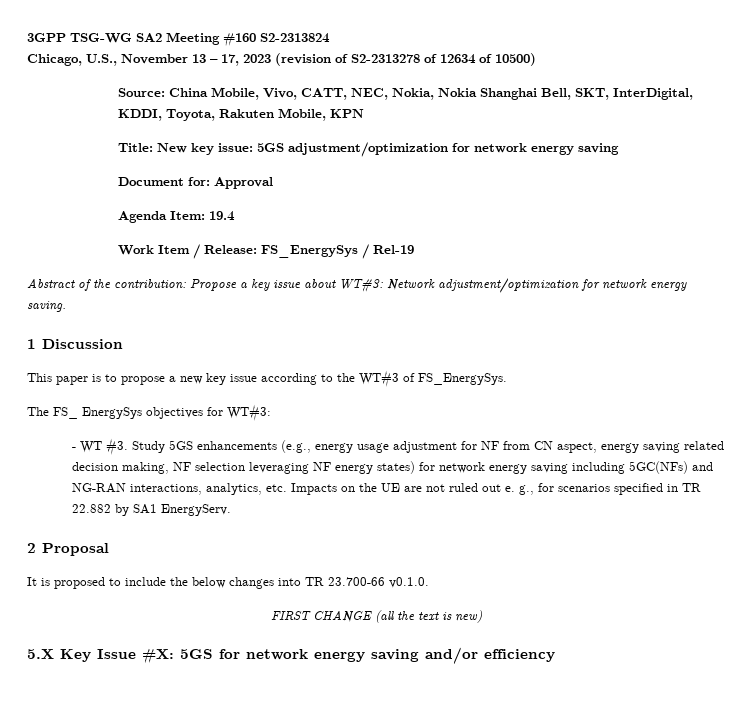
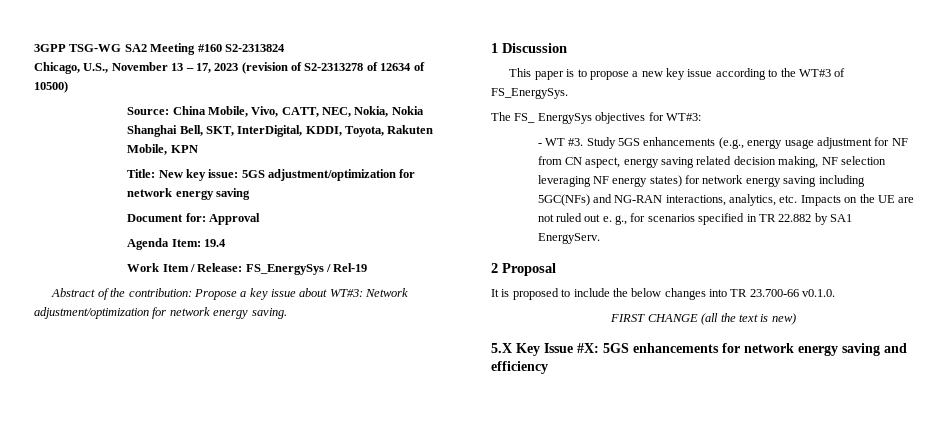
- 5.X Key Issue #X: 5GS for network energy saving and/or efficiency
+ 5.X Key Issue #X: 5GS enhancements for network energy saving and efficiency

